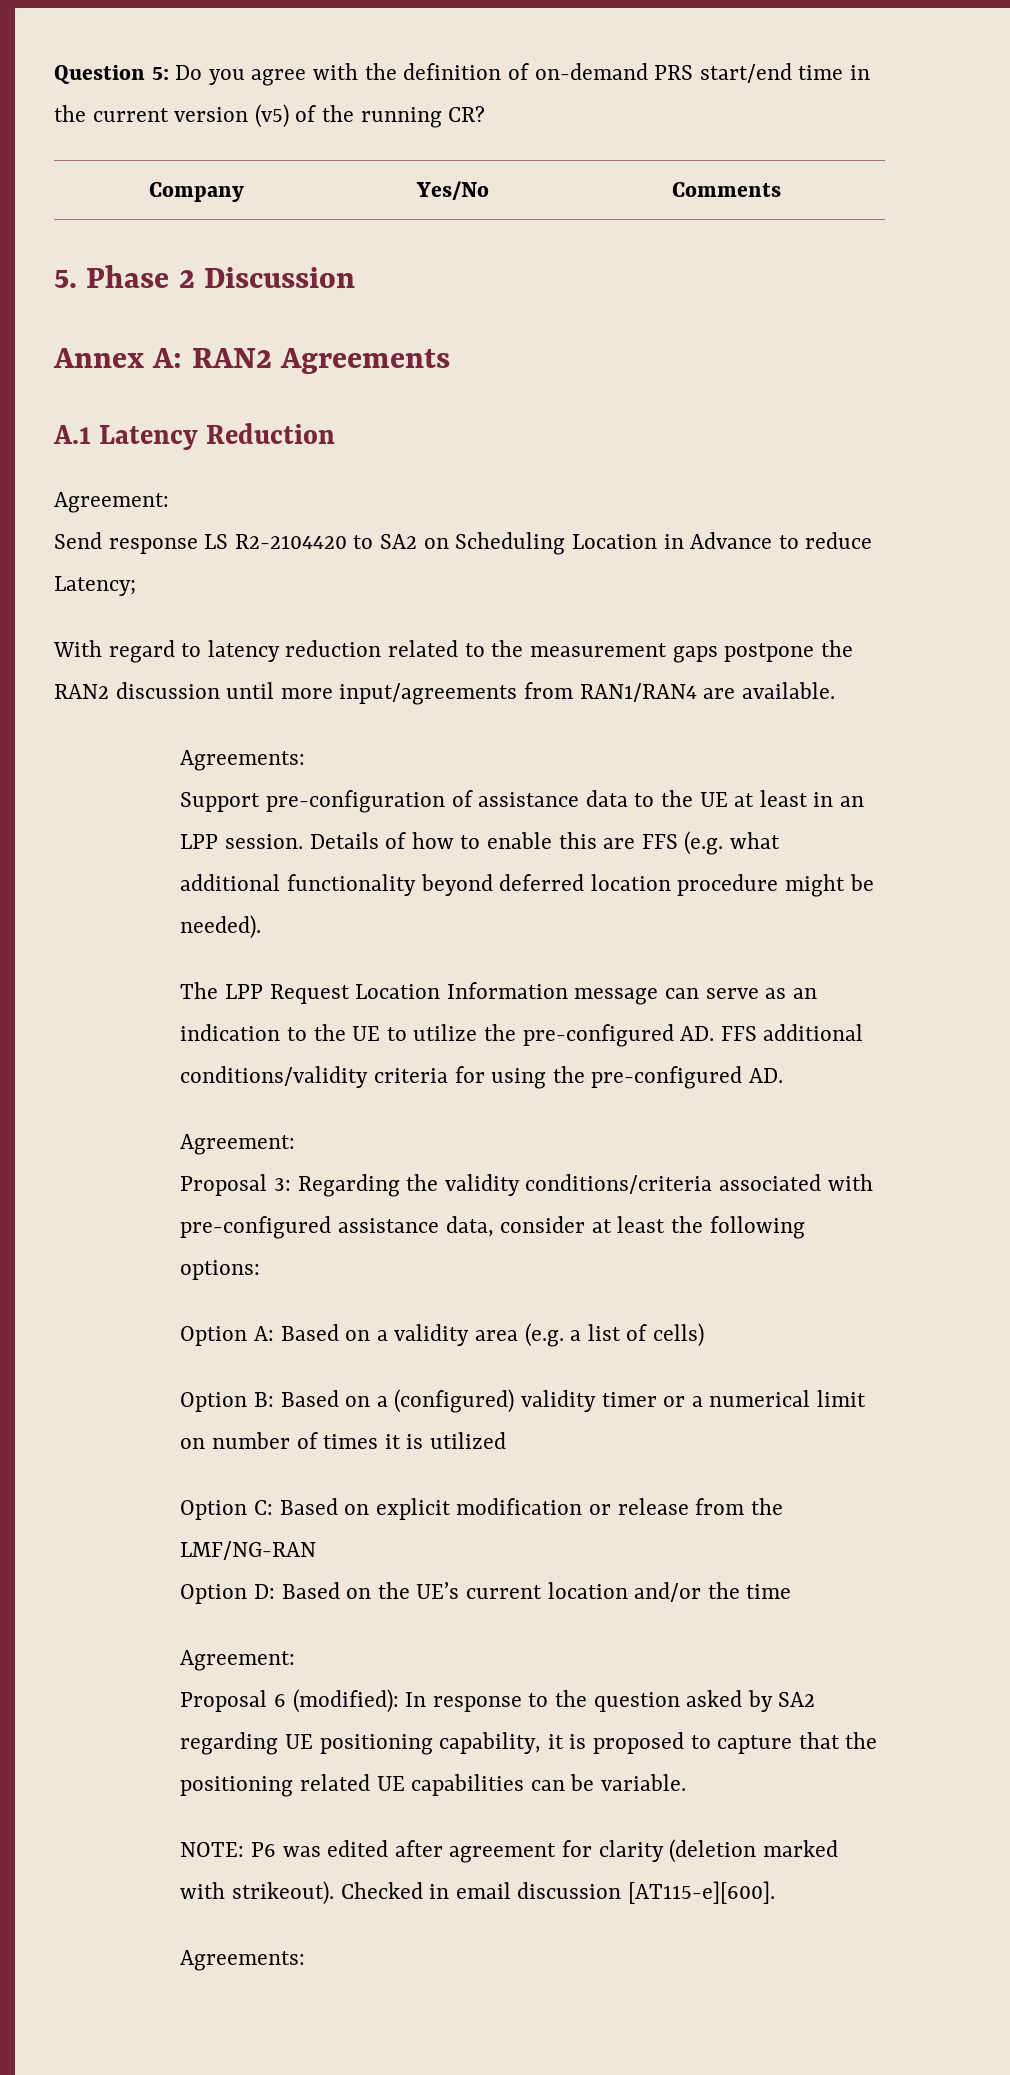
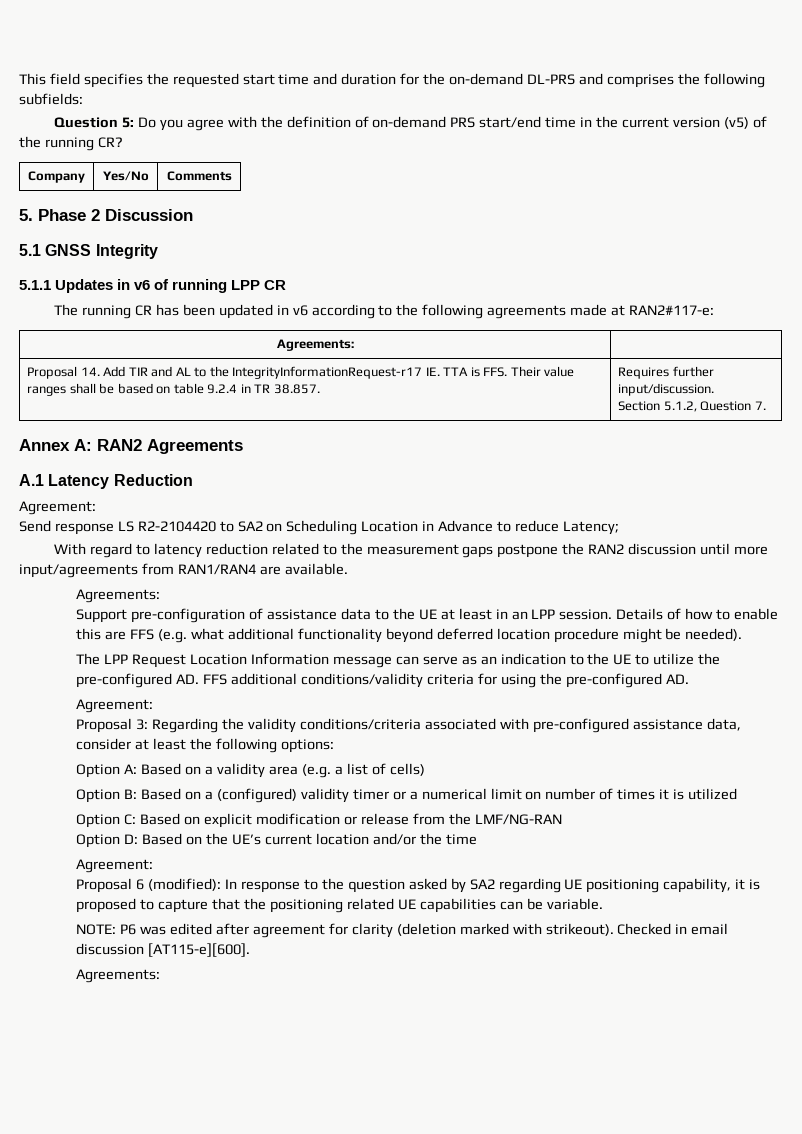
+ This field specifies the requested start time and duration for the on-demand DL-PRS and comprises the following subfields:
+ 5.1 GNSS Integrity
+ 5.1.1 Updates in v6 of running LPP CR
+ The running CR has been updated in v6 according to the following agreements made at RAN2#117-e:
+ Agreements: |
+ Proposal 14. Add TIR and AL to the IntegrityInformationRequest-r17 IE. TTA is FFS. Their value ranges shall be based on table 9.2.4 in TR 38.857. | Requires further input/discussion.
+ Section 5.1.2, Question 7.

